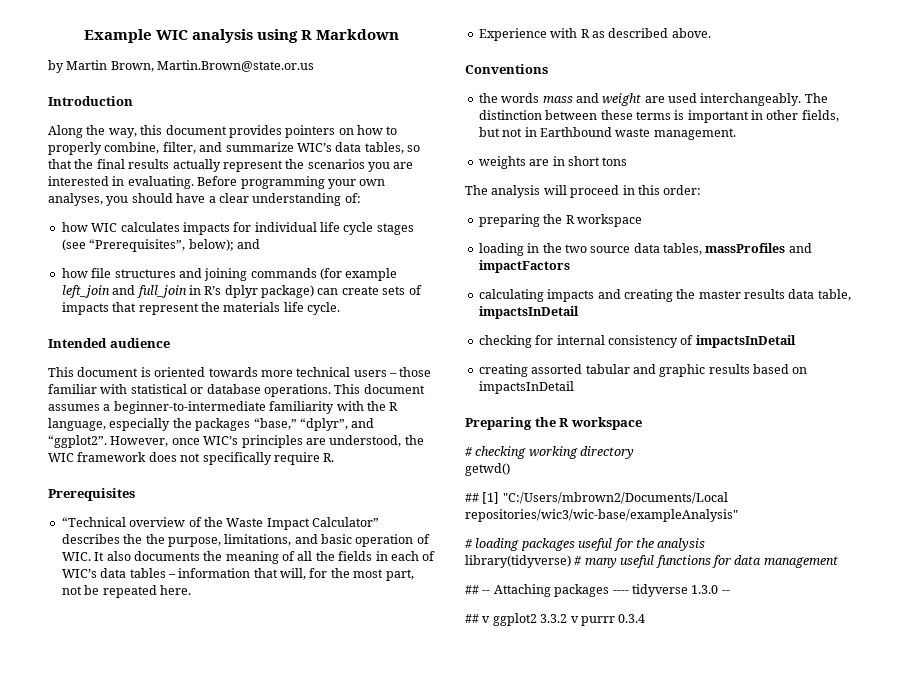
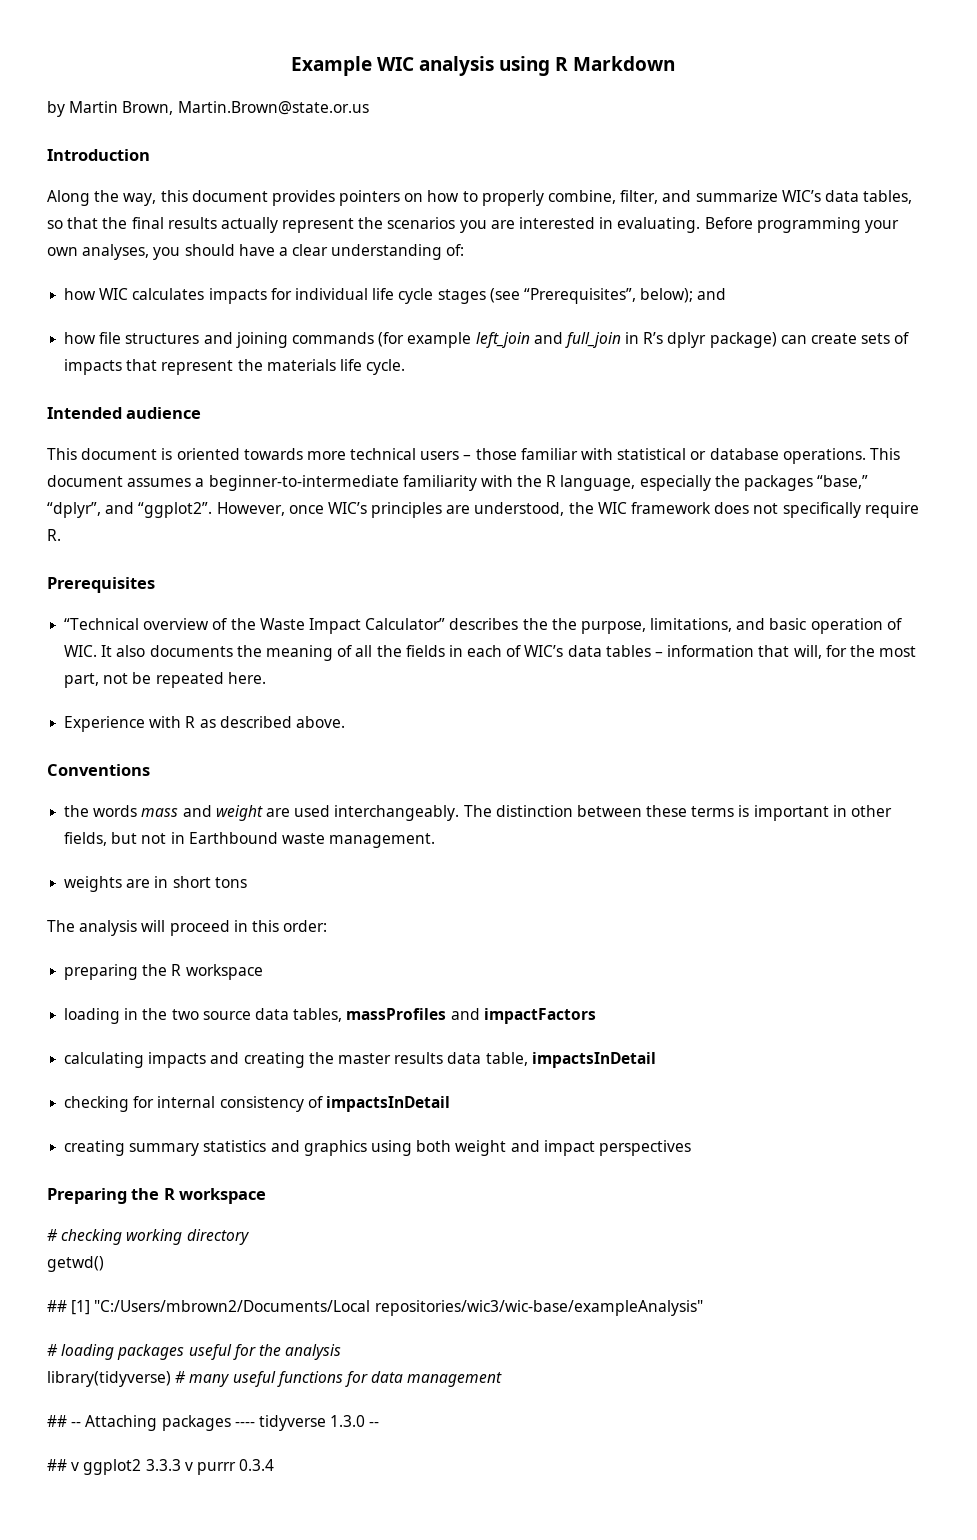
- creating assorted tabular and graphic results based on impactsInDetail
+ creating summary statistics and graphics using both weight and impact perspectives
- ## v ggplot2 3.3.2 v purrr 0.3.4
+ ## v ggplot2 3.3.3 v purrr 0.3.4

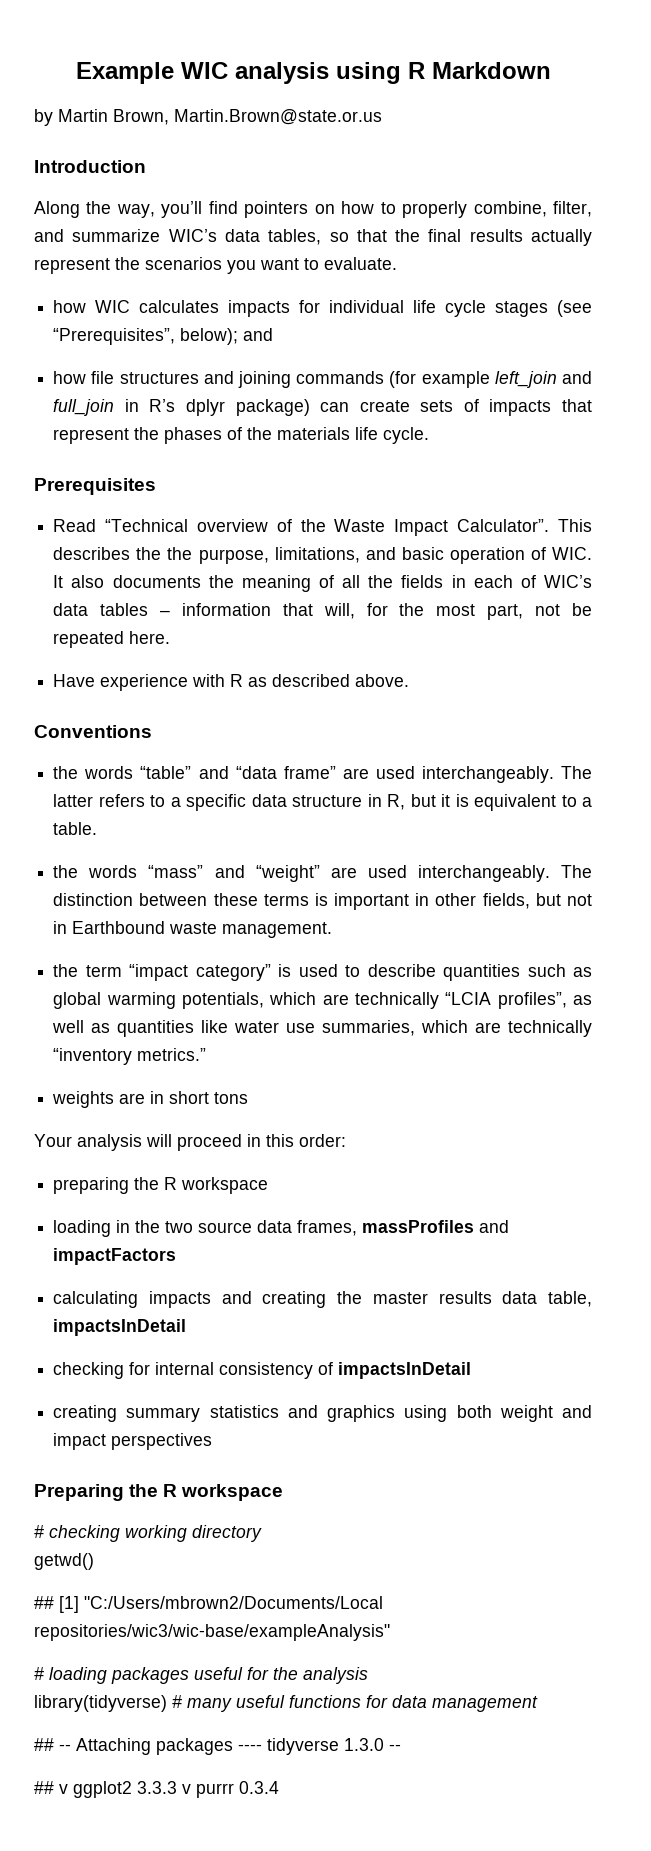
- Along the way, this document provides pointers on how to properly combine, filter, and summarize WIC’s data tables, so that the final results actually represent the scenarios you are interested in evaluating. Before programming your own analyses, you should have a clear understanding of:
+ Along the way, you’ll find pointers on how to properly combine, filter, and summarize WIC’s data tables, so that the final results actually represent the scenarios you want to evaluate.
- how file structures and joining commands (for example left_join and full_join in R’s dplyr package) can create sets of impacts that represent the materials life cycle.
+ how file structures and joining commands (for example left_join and full_join in R’s dplyr package) can create sets of impacts that represent the phases of the materials life cycle.
- Intended audience
- This document is oriented towards more technical users – those familiar with statistical or database operations. This document assumes a beginner-to-intermediate familiarity with the R language, especially the packages “base,” “dplyr”, and “ggplot2”. However, once WIC’s principles are understood, the WIC framework does not specifically require R.
- “Technical overview of the Waste Impact Calculator” describes the the purpose, limitations, and basic operation of WIC. It also documents the meaning of all the fields in each of WIC’s data tables – information that will, for the most part, not be repeated here.
+ Read “Technical overview of the Waste Impact Calculator”. This describes the the purpose, limitations, and basic operation of WIC. It also documents the meaning of all the fields in each of WIC’s data tables – information that will, for the most part, not be repeated here.
- Experience with R as described above.
+ Have experience with R as described above.
- the words mass and weight are used interchangeably.
+ the words “table” and “data frame” are used interchangeably. The latter refers to a specific data structure in R, but it is equivalent to a table.
+ the words “mass” and “weight” are used interchangeably.
+ the term “impact category” is used to describe quantities such as global warming potentials, which are technically “LCIA profiles”, as well as quantities like water use summaries, which are technically “inventory metrics.”
- The analysis will proceed in this order:
+ Your analysis will proceed in this order:
- loading in the two source data tables, massProfiles and impactFactors
+ loading in the two source data frames, massProfiles and impactFactors

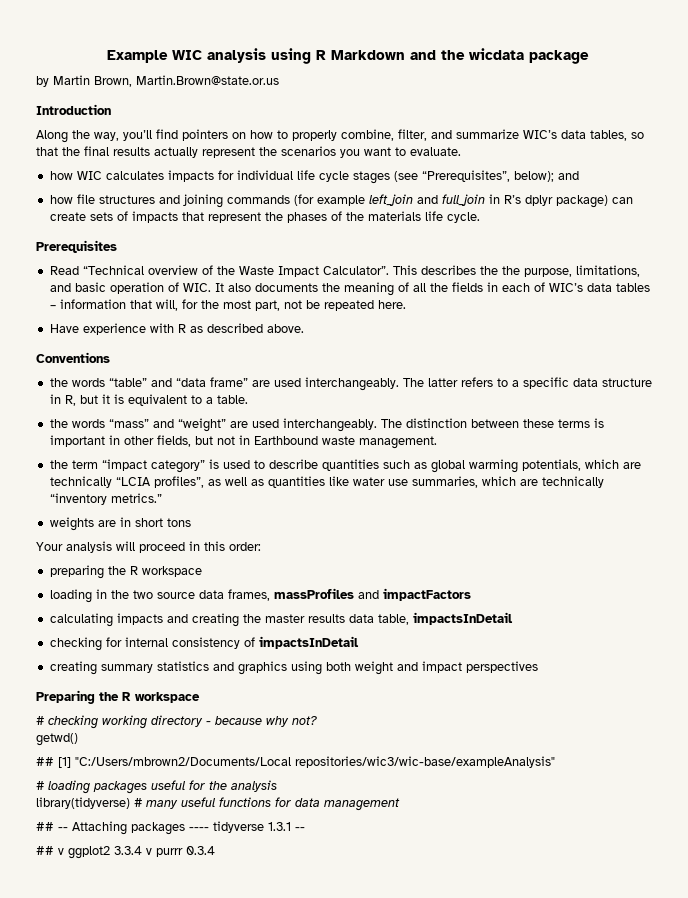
- Example WIC analysis using R Markdown
+ Example WIC analysis using R Markdown and the wicdata package
- # checking working directory
+ # checking working directory - because why not?
- ## -- Attaching packages ---- tidyverse 1.3.0 --
+ ## -- Attaching packages ---- tidyverse 1.3.1 --
- ## v ggplot2 3.3.3 v purrr 0.3.4
+ ## v ggplot2 3.3.4 v purrr 0.3.4

